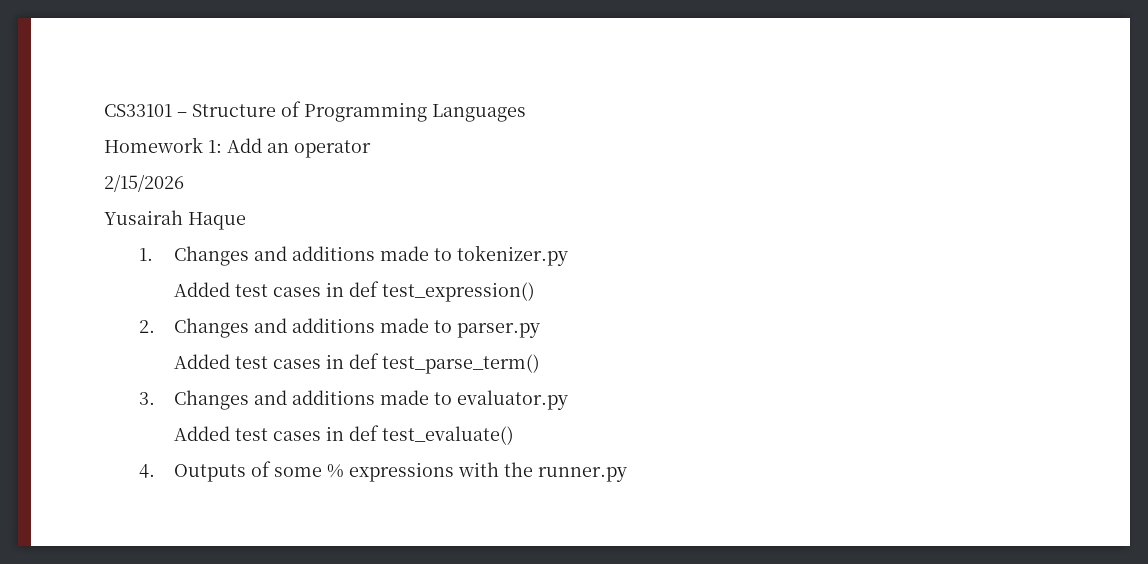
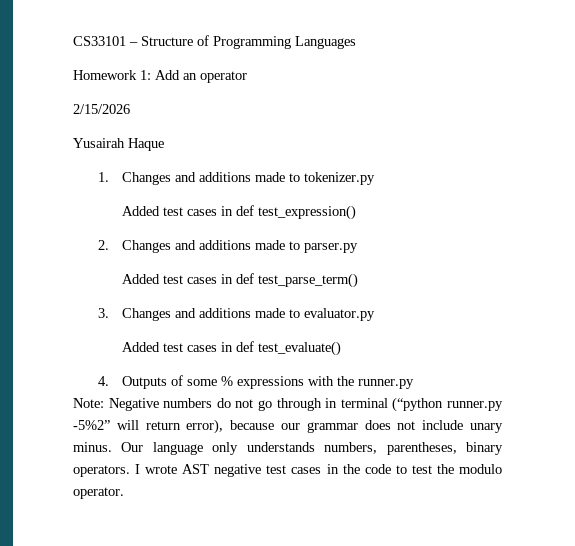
+ Note: Negative numbers do not go through in terminal (“python runner.py -5%2” will return error), because our grammar does not include unary minus. Our language only understands numbers, parentheses, binary operators. I wrote AST negative test cases in the code to test the modulo operator.

